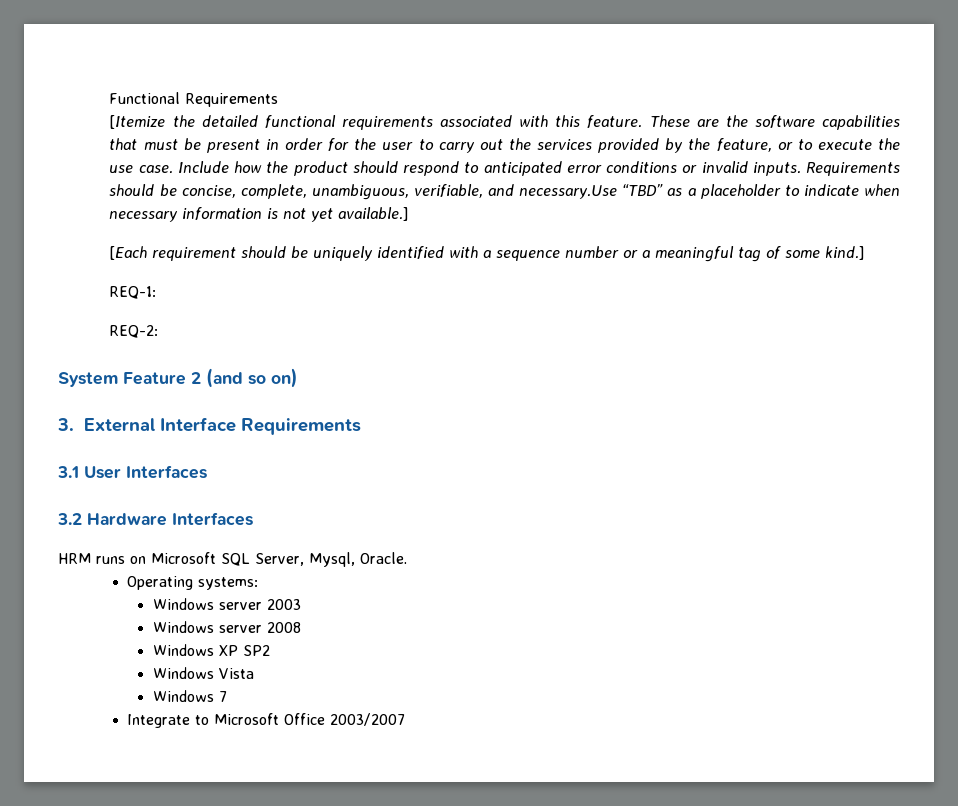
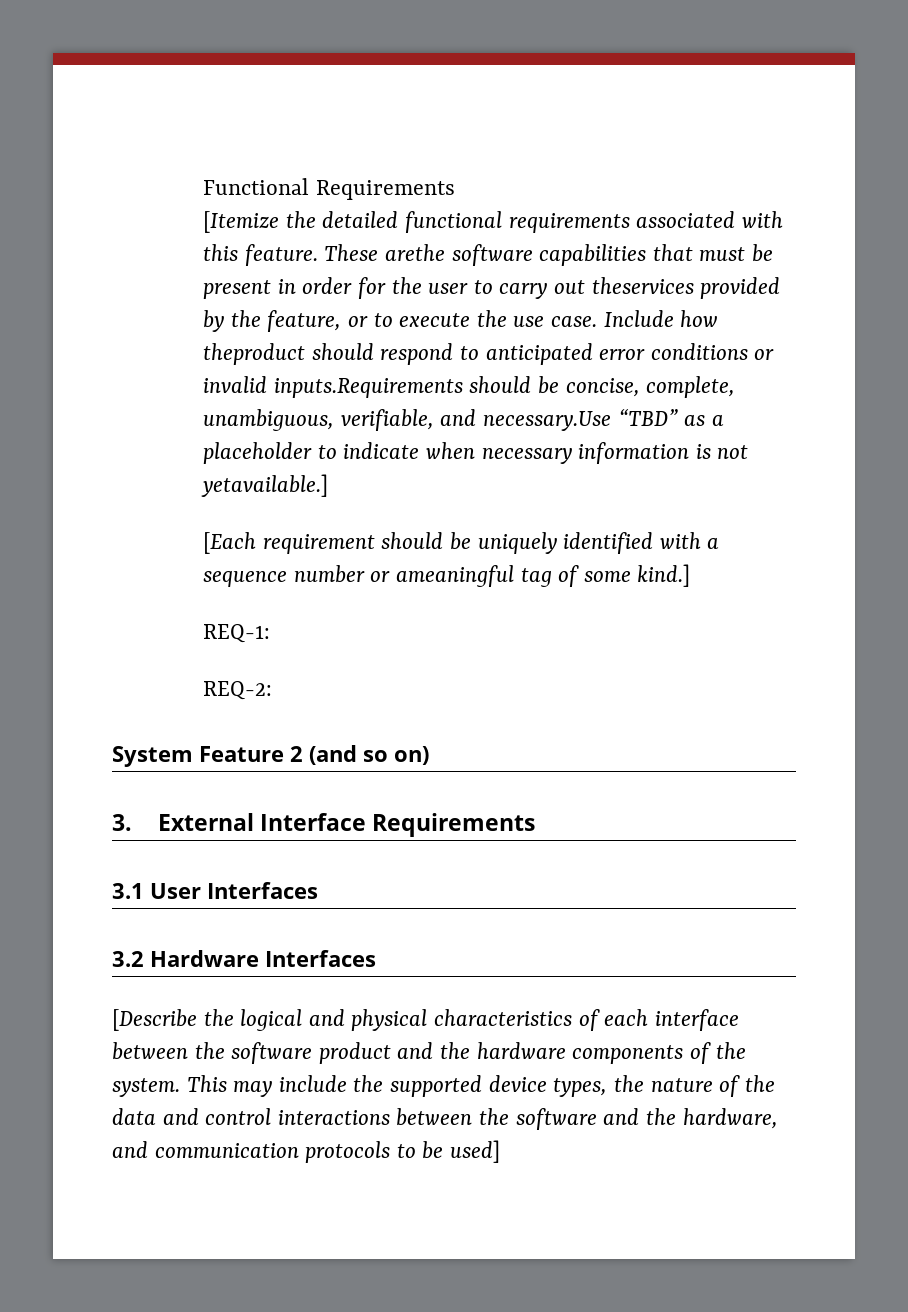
- These are the software capabilities that must be present in order for the user to carry out the services provided by the feature, or to execute the use case.
+ These arethe software capabilities that must be present in order for the user to carry out theservices provided by the feature, or to execute the use case.
- Include how the product should respond to anticipated error conditions or invalid inputs. Requirements should be concise, complete, unambiguous, verifiable, and necessary.Use “TBD” as a placeholder to indicate when necessary information is not yet available.]
+ Include how theproduct should respond to anticipated error conditions or invalid inputs.Requirements should be concise, complete, unambiguous, verifiable, and necessary.Use “TBD” as a placeholder to indicate when necessary information is not yetavailable.]
- [Each requirement should be uniquely identified with a sequence number or a meaningful tag of some kind.]
+ [Each requirement should be uniquely identified with a sequence number or ameaningful tag of some kind.]
- HRM runs on Microsoft SQL Server, Mysql, Oracle.
- Operating systems:
- Windows server 2003
- Windows server 2008
- Windows XP SP2
- Windows Vista
- Windows 7
- Integrate to Microsoft Office 2003/2007
+ [Describe the logical and physical characteristics of each interface between the software product and the hardware components of the system. This may include the supported device types, the nature of the data and control interactions between the software and the hardware, and communication protocols to be used]

